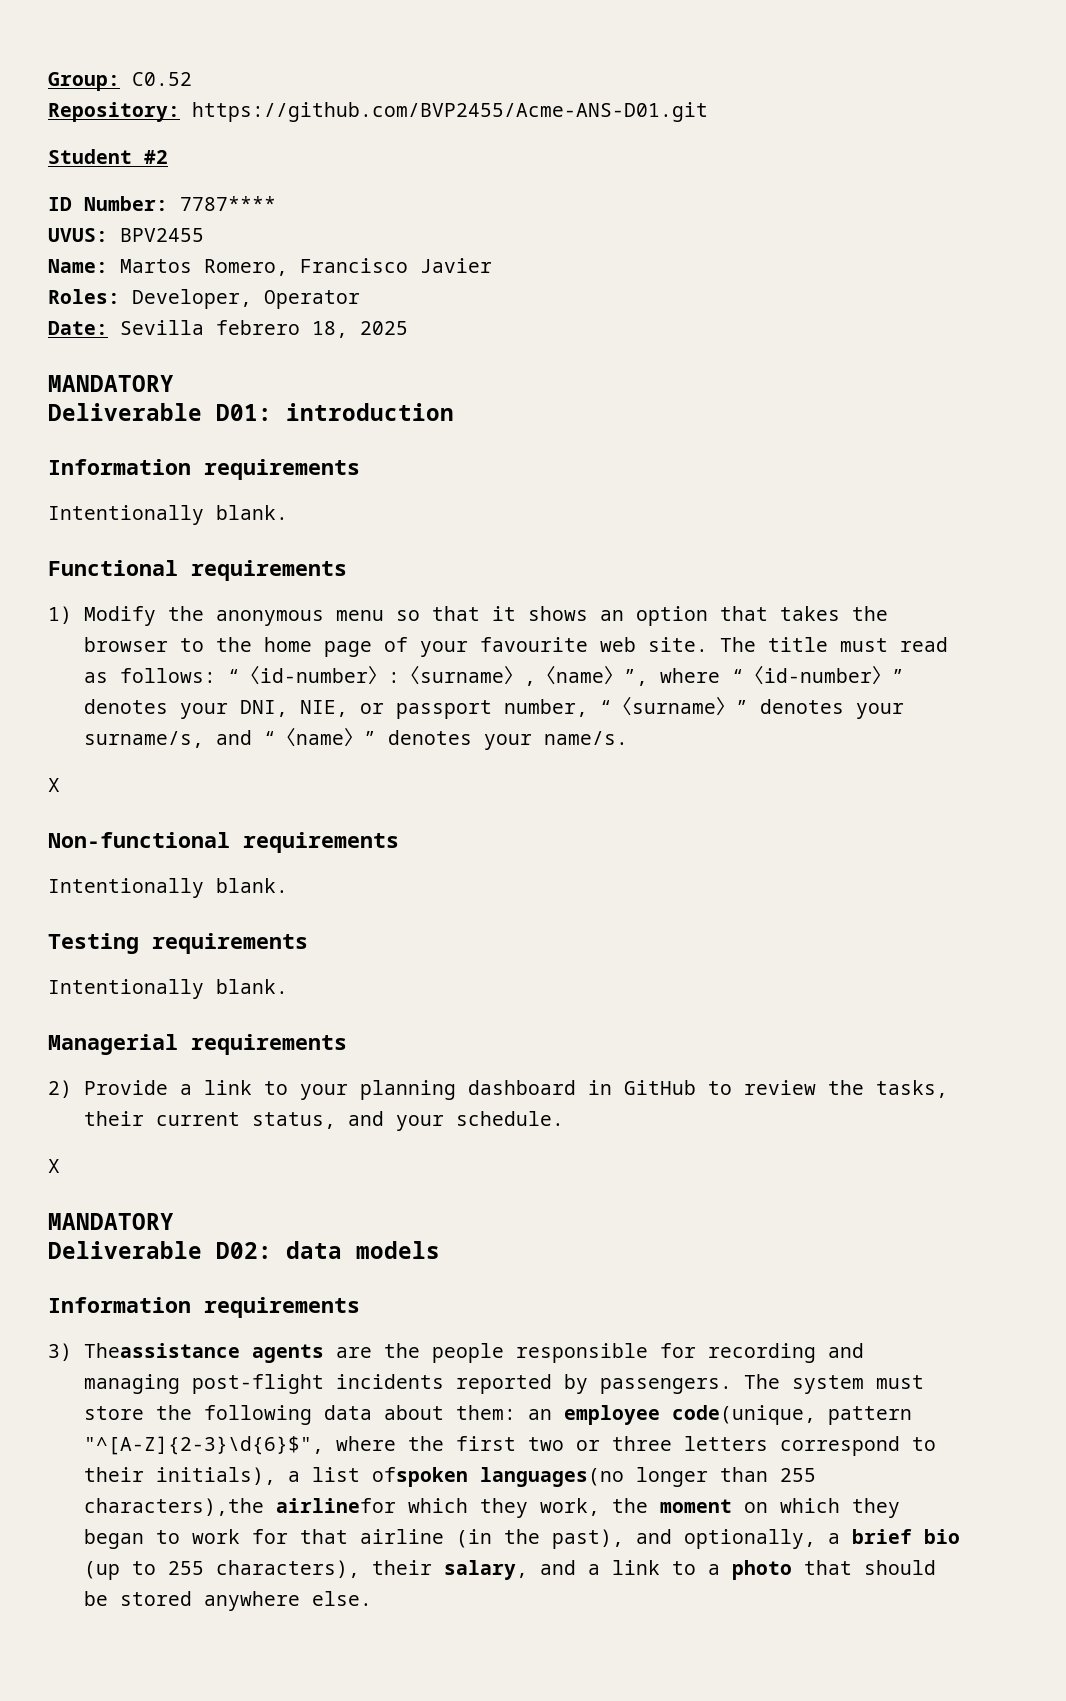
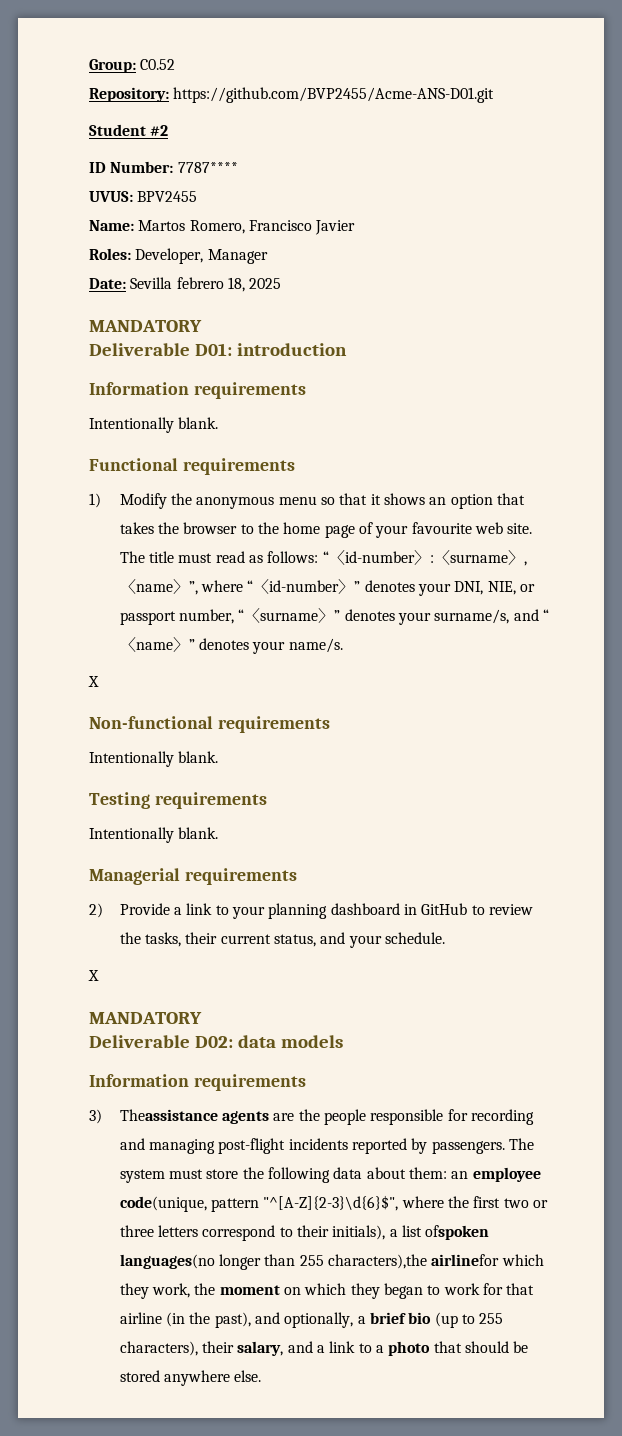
- Roles: Developer, Operator
+ Roles: Developer, Manager

